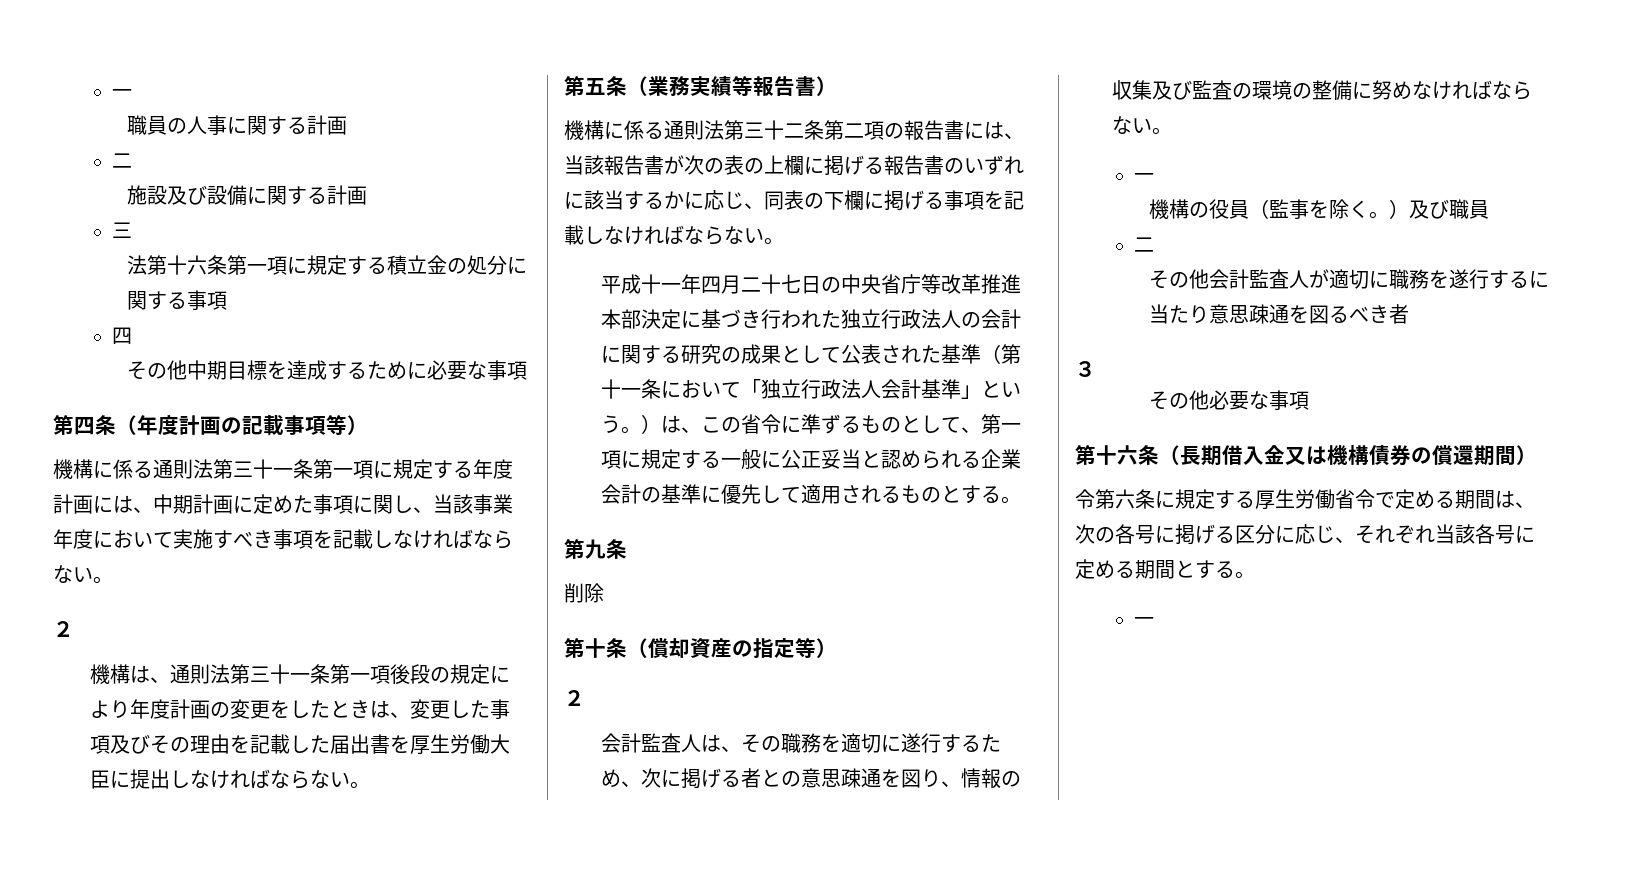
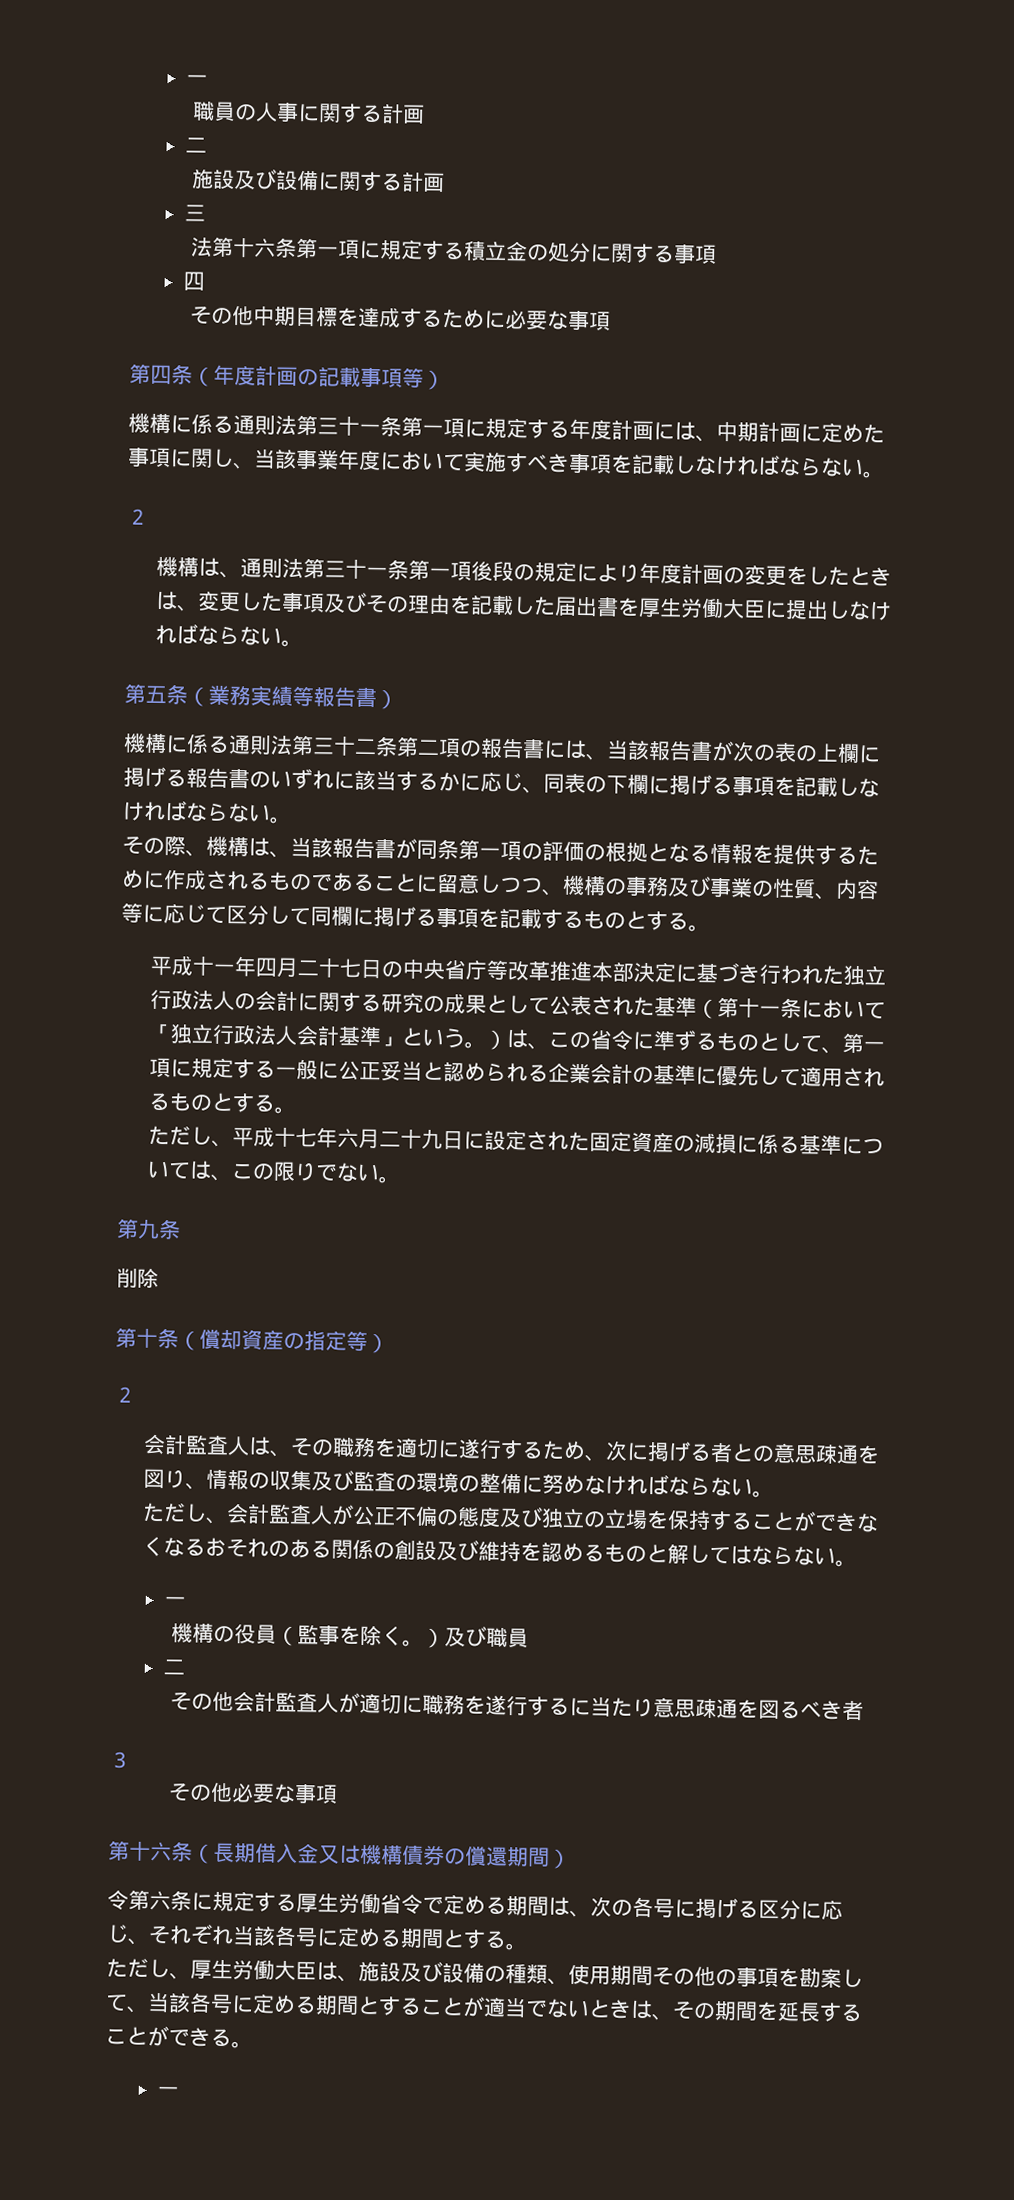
+ その際、機構は、当該報告書が同条第一項の評価の根拠となる情報を提供するために作成されるものであることに留意しつつ、機構の事務及び事業の性質、内容等に応じて区分して同欄に掲げる事項を記載するものとする。
+ ただし、平成十七年六月二十九日に設定された固定資産の減損に係る基準については、この限りでない。
+ ただし、会計監査人が公正不偏の態度及び独立の立場を保持することができなくなるおそれのある関係の創設及び維持を認めるものと解してはならない。
+ ただし、厚生労働大臣は、施設及び設備の種類、使用期間その他の事項を勘案して、当該各号に定める期間とすることが適当でないときは、その期間を延長することができる。

